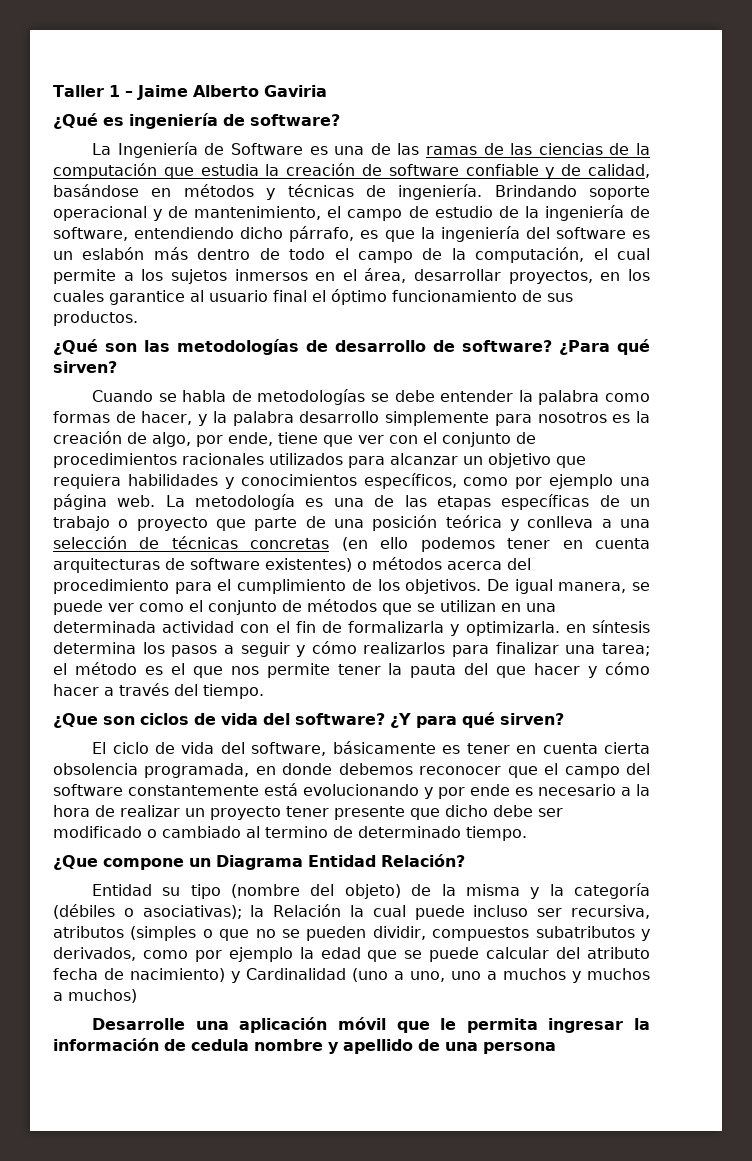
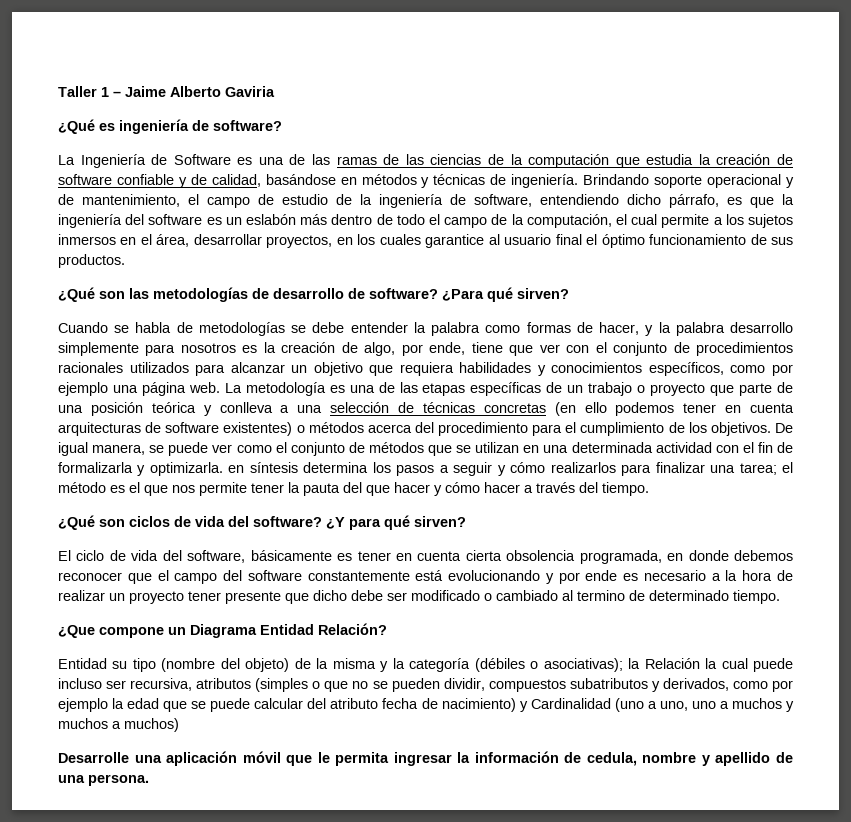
- ¿Que son ciclos de vida del software?
+ ¿Qué son ciclos de vida del software?
- Desarrolle una aplicación móvil que le permita ingresar la información de cedula nombre y apellido de una persona
+ Desarrolle una aplicación móvil que le permita ingresar la información de cedula, nombre y apellido de una persona.

